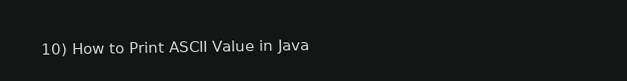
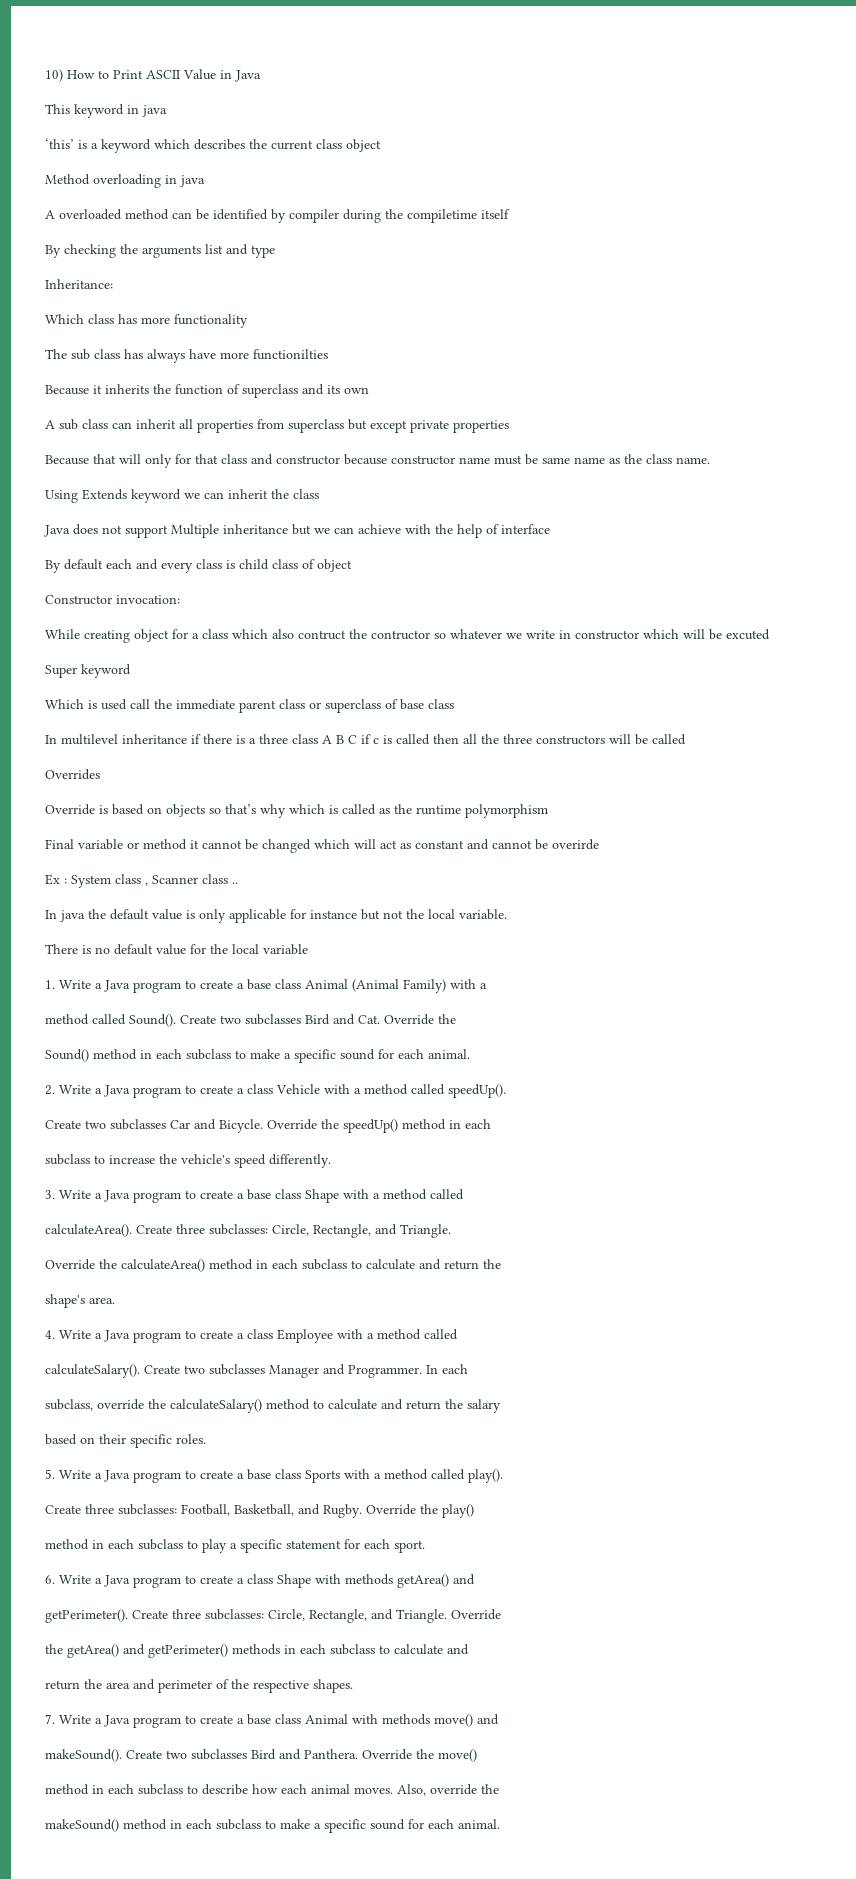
+ This keyword in java
+ ‘this’ is a keyword which describes the current class object
+ Method overloading in java
+ A overloaded method can be identified by compiler during the compiletime itself
+ By checking the arguments list and type
+ Inheritance:
+ Which class has more functionality
+ The sub class has always have more functionilties
+ Because it inherits the function of superclass and its own
+ A sub class can inherit all properties from superclass but except private properties
+ Because that will only for that class and constructor because constructor name must be same name as the class name.
+ Using Extends keyword we can inherit the class
+ Java does not support Multiple inheritance but we can achieve with the help of interface
+ By default each and every class is child class of object
+ Constructor invocation:
+ While creating object for a class which also contruct the contructor so whatever we write in constructor which will be excuted
+ Super keyword
+ Which is used call the immediate parent class or superclass of base class
+ In multilevel inheritance if there is a three class A B C if c is called then all the three constructors will be called
+ Overrides
+ Override is based on objects so that’s why which is called as the runtime polymorphism
+ Final variable or method it cannot be changed which will act as constant and cannot be overirde
+ Ex : System class , Scanner class ..
+ In java the default value is only applicable for instance but not the local variable.
+ There is no default value for the local variable
+ 1. Write a Java program to create a base class Animal (Animal Family) with a
+ method called Sound(). Create two subclasses Bird and Cat. Override the
+ Sound() method in each subclass to make a specific sound for each animal.
+ 2. Write a Java program to create a class Vehicle with a method called speedUp().
+ Create two subclasses Car and Bicycle. Override the speedUp() method in each
+ subclass to increase the vehicle's speed differently.
+ 3. Write a Java program to create a base class Shape with a method called
+ calculateArea(). Create three subclasses: Circle, Rectangle, and Triangle.
+ Override the calculateArea() method in each subclass to calculate and return the
+ shape's area.
+ 4. Write a Java program to create a class Employee with a method called
+ calculateSalary(). Create two subclasses Manager and Programmer. In each
+ subclass, override the calculateSalary() method to calculate and return the salary
+ based on their specific roles.
+ 5. Write a Java program to create a base class Sports with a method called play().
+ Create three subclasses: Football, Basketball, and Rugby. Override the play()
+ method in each subclass to play a specific statement for each sport.
+ 6. Write a Java program to create a class Shape with methods getArea() and
+ getPerimeter(). Create three subclasses: Circle, Rectangle, and Triangle. Override
+ the getArea() and getPerimeter() methods in each subclass to calculate and
+ return the area and perimeter of the respective shapes.
+ 7. Write a Java program to create a base class Animal with methods move() and
+ makeSound(). Create two subclasses Bird and Panthera. Override the move()
+ method in each subclass to describe how each animal moves. Also, override the
+ makeSound() method in each subclass to make a specific sound for each animal.

